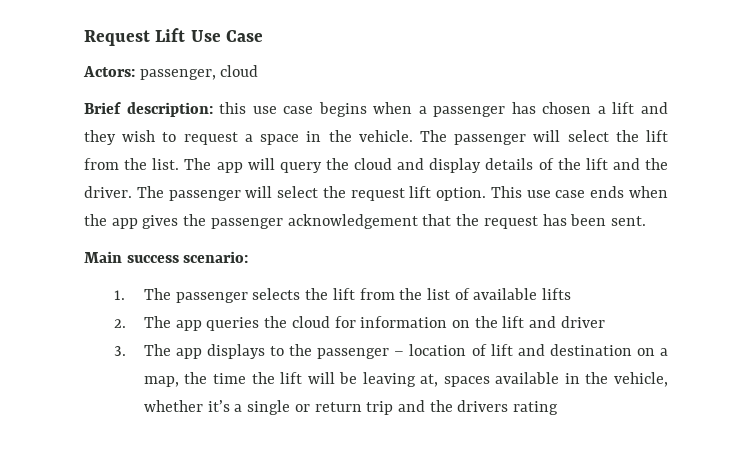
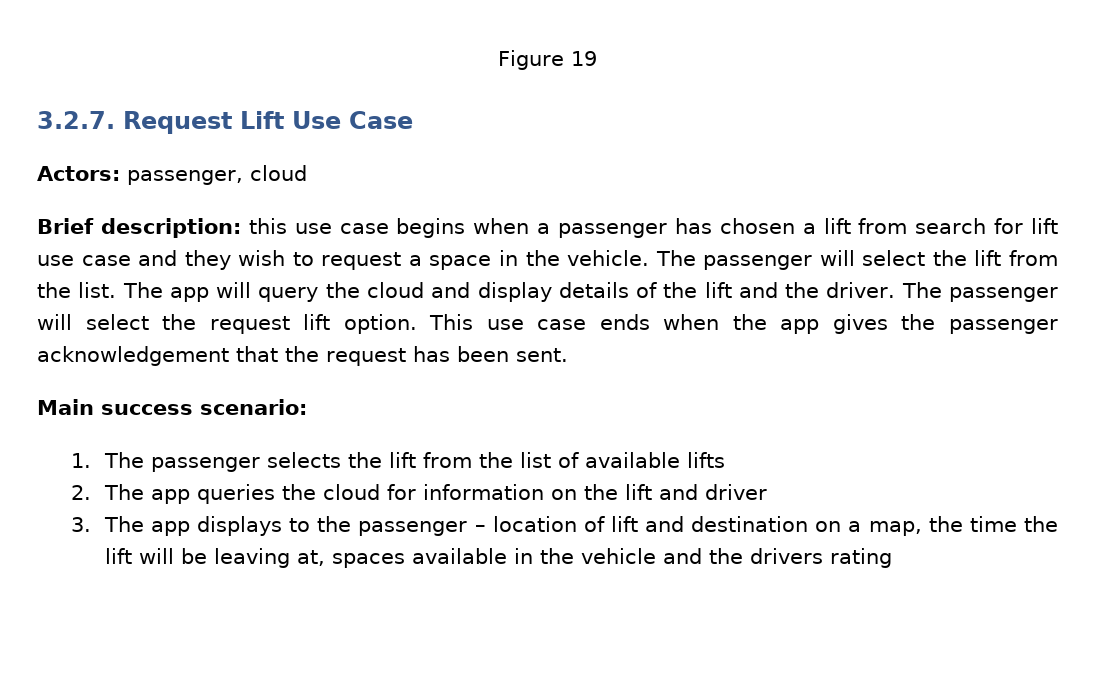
- Request Lift Use Case
+ Figure 19
+ 3.2.7. Request Lift Use Case
- Brief description: this use case begins when a passenger has chosen a lift and they wish to request a space in the vehicle.
+ Brief description: this use case begins when a passenger has chosen a lift from search for lift use case and they wish to request a space in the vehicle.
- 3. The app displays to the passenger – location of lift and destination on a map, the time the lift will be leaving at, spaces available in the vehicle, whether it’s a single or return trip and the drivers rating
+ 3. The app displays to the passenger – location of lift and destination on a map, the time the lift will be leaving at, spaces available in the vehicle and the drivers rating

